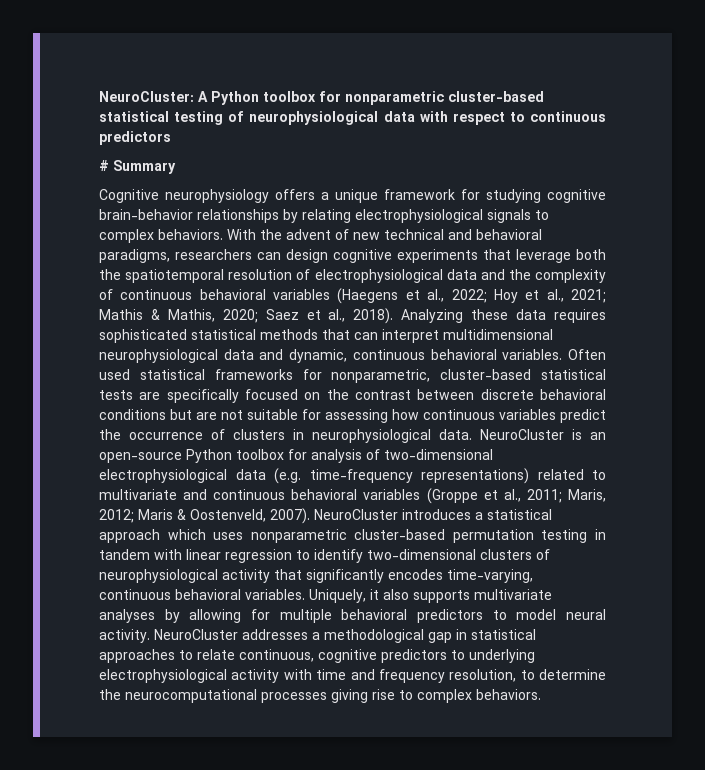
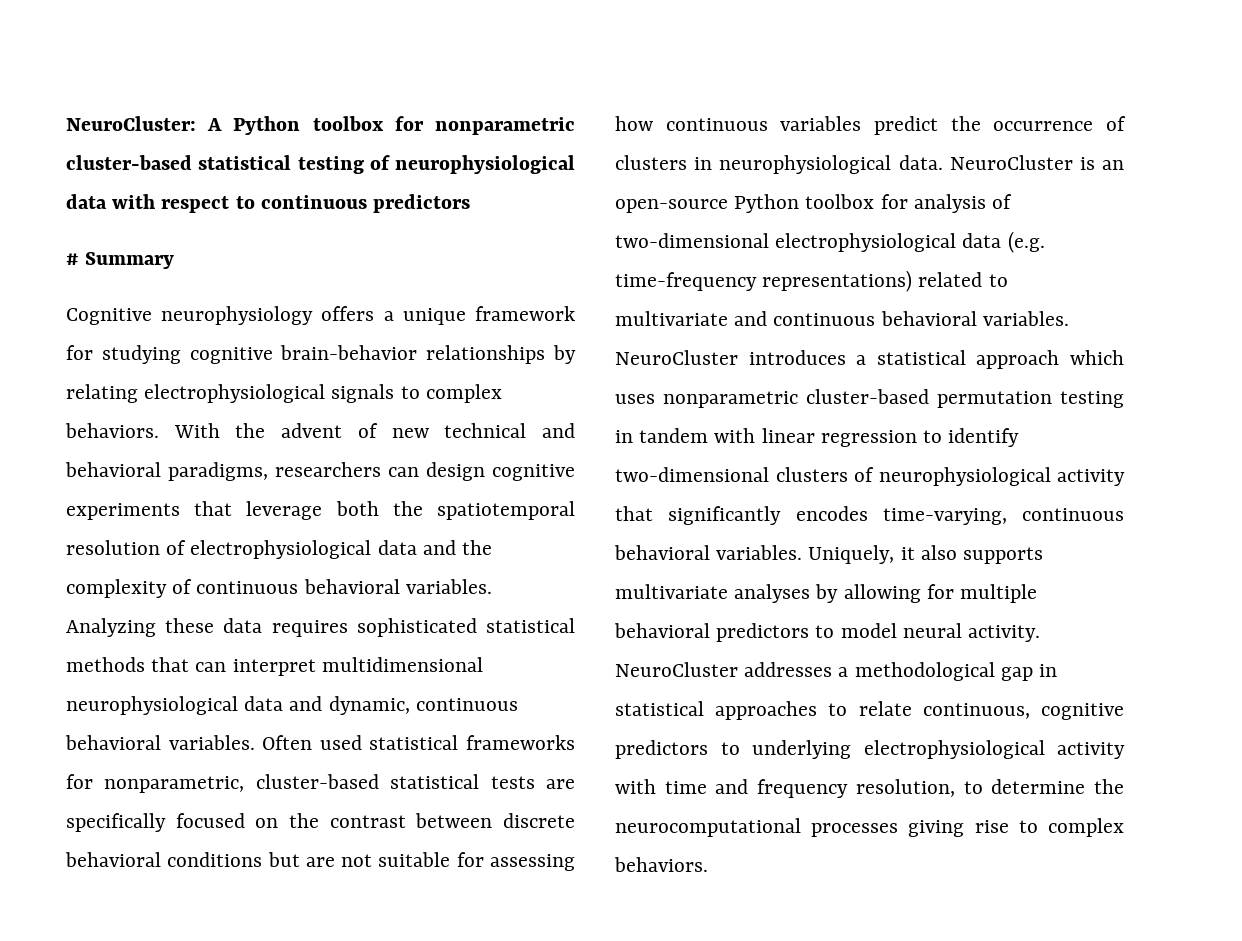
- With the advent of new technical and behavioral paradigms, researchers can design cognitive experiments that leverage both the spatiotemporal resolution of electrophysiological data and the complexity of continuous behavioral variables (Haegens et al., 2022; Hoy et al., 2021; Mathis & Mathis, 2020; Saez et al., 2018).
+ With the advent of new technical and behavioral paradigms, researchers can design cognitive experiments that leverage both the spatiotemporal resolution of electrophysiological data and the complexity of continuous behavioral variables.
- NeuroCluster is an open-source Python toolbox for analysis of two-dimensional electrophysiological data (e.g. time-frequency representations) related to multivariate and continuous behavioral variables (Groppe et al., 2011; Maris, 2012; Maris & Oostenveld, 2007).
+ NeuroCluster is an open-source Python toolbox for analysis of two-dimensional electrophysiological data (e.g. time-frequency representations) related to multivariate and continuous behavioral variables.

